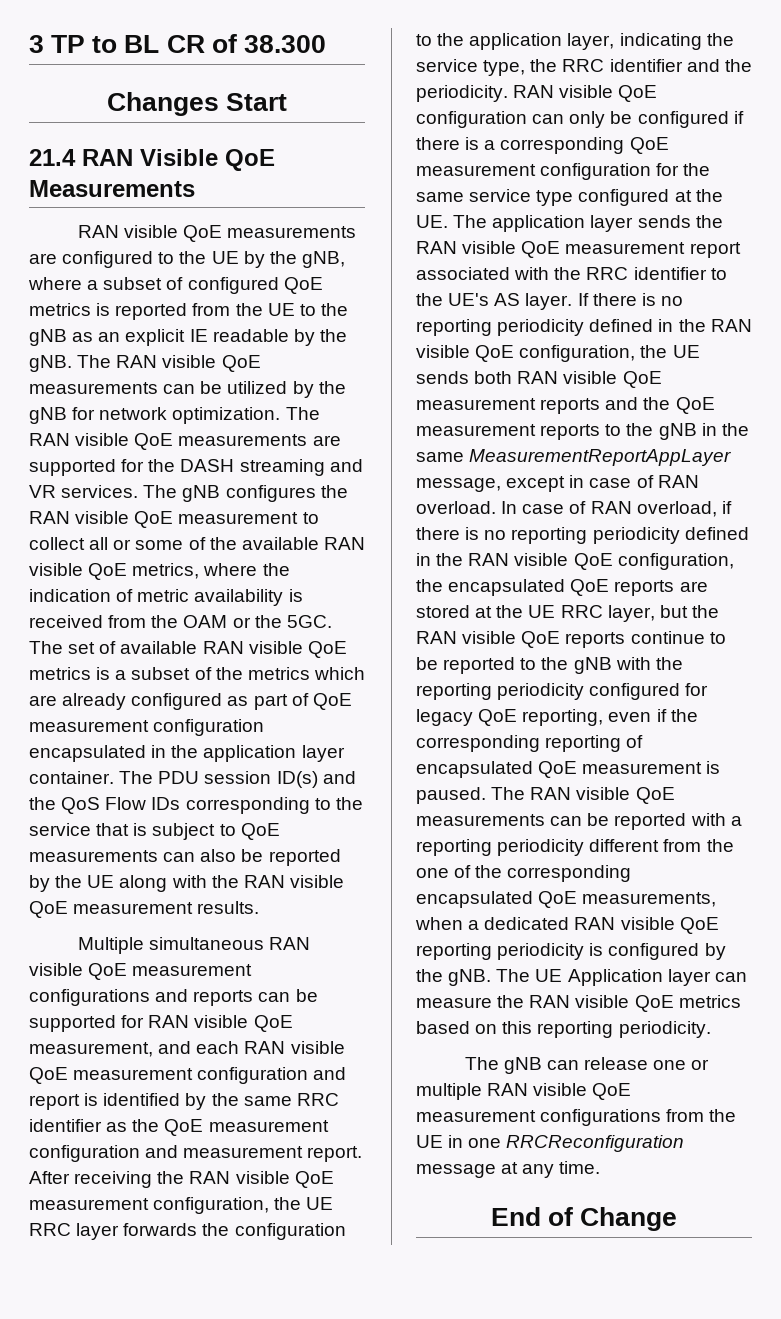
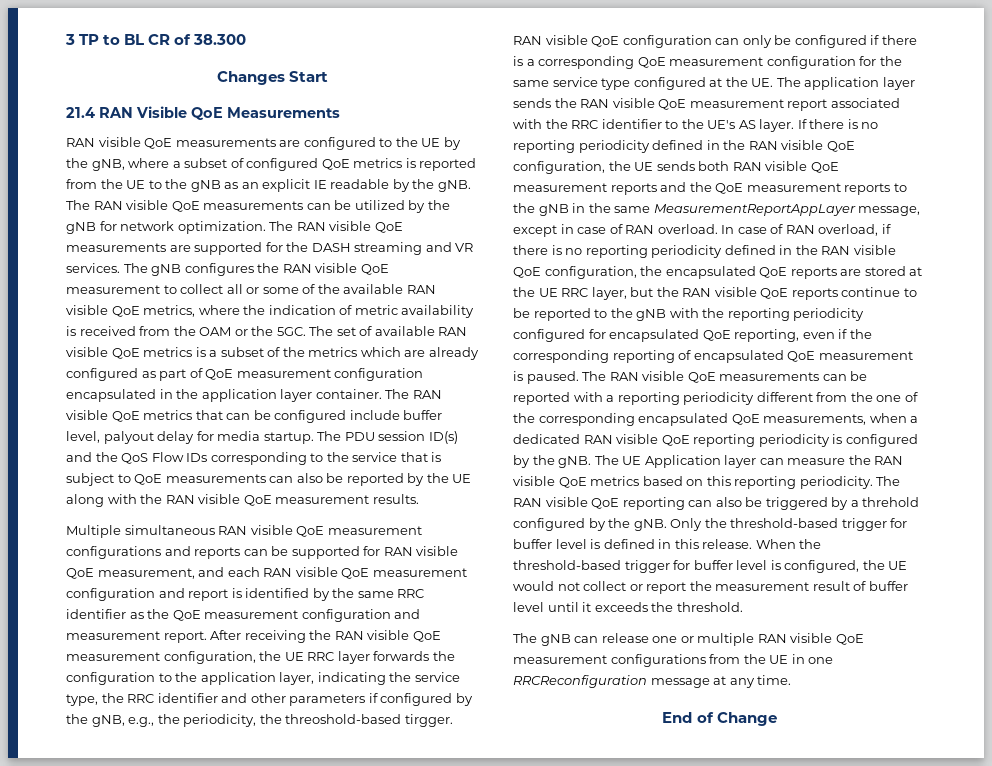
- The PDU session ID(s) and the QoS Flow IDs corresponding to the service that is subject to QoE measurements can also be reported by the UE along with the RAN visible QoE measurement results.
+ The RAN visible QoE metrics that can be configured include buffer level, palyout delay for media startup. The PDU session ID(s) and the QoS Flow IDs corresponding to the service that is subject to QoE measurements can also be reported by the UE along with the RAN visible QoE measurement results.
- After receiving the RAN visible QoE measurement configuration, the UE RRC layer forwards the configuration to the application layer, indicating the service type, the RRC identifier and the periodicity.
+ After receiving the RAN visible QoE measurement configuration, the UE RRC layer forwards the configuration to the application layer, indicating the service type, the RRC identifier and other parameters if configured by the gNB, e.g., the periodicity, the threoshold-based tirgger.
- In case of RAN overload, if there is no reporting periodicity defined in the RAN visible QoE configuration, the encapsulated QoE reports are stored at the UE RRC layer, but the RAN visible QoE reports continue to be reported to the gNB with the reporting periodicity configured for legacy QoE reporting, even if the corresponding reporting of encapsulated QoE measurement is paused.
+ In case of RAN overload, if there is no reporting periodicity defined in the RAN visible QoE configuration, the encapsulated QoE reports are stored at the UE RRC layer, but the RAN visible QoE reports continue to be reported to the gNB with the reporting periodicity configured for encapsulated QoE reporting, even if the corresponding reporting of encapsulated QoE measurement is paused.
+ The RAN visible QoE reporting can also be triggered by a threhold configured by the gNB. Only the threshold-based trigger for buffer level is defined in this release. When the threshold-based trigger for buffer level is configured, the UE would not collect or report the measurement result of buffer level until it exceeds the threshold.

